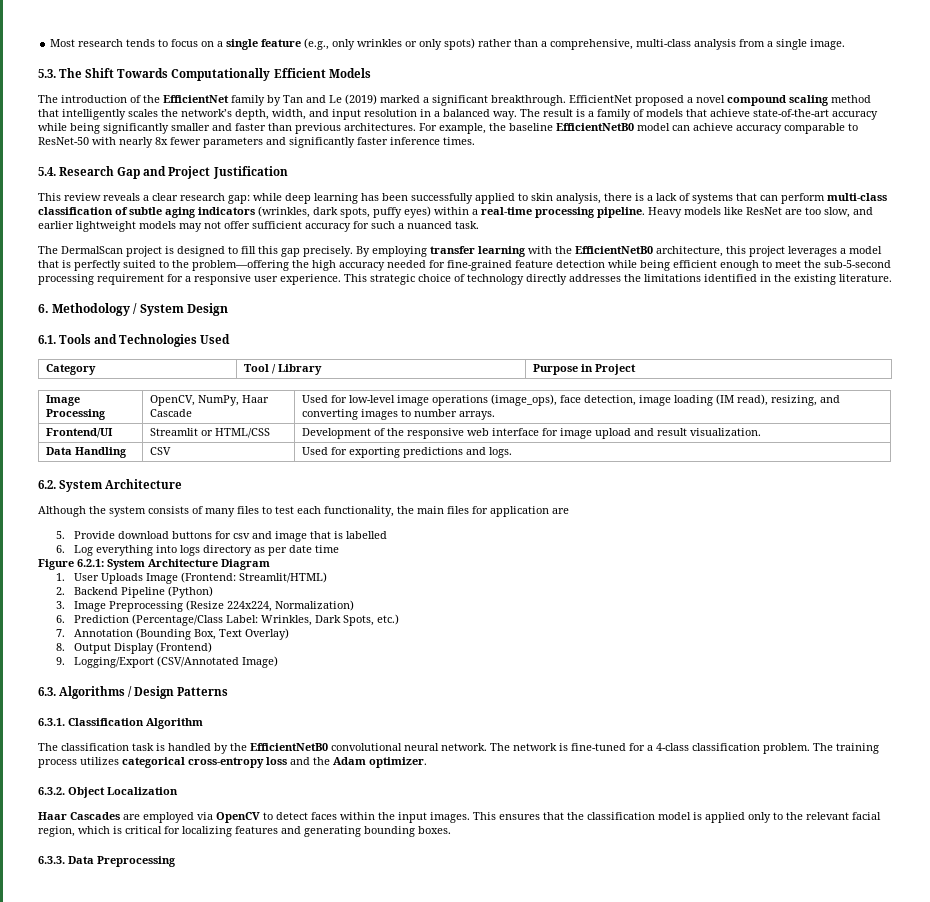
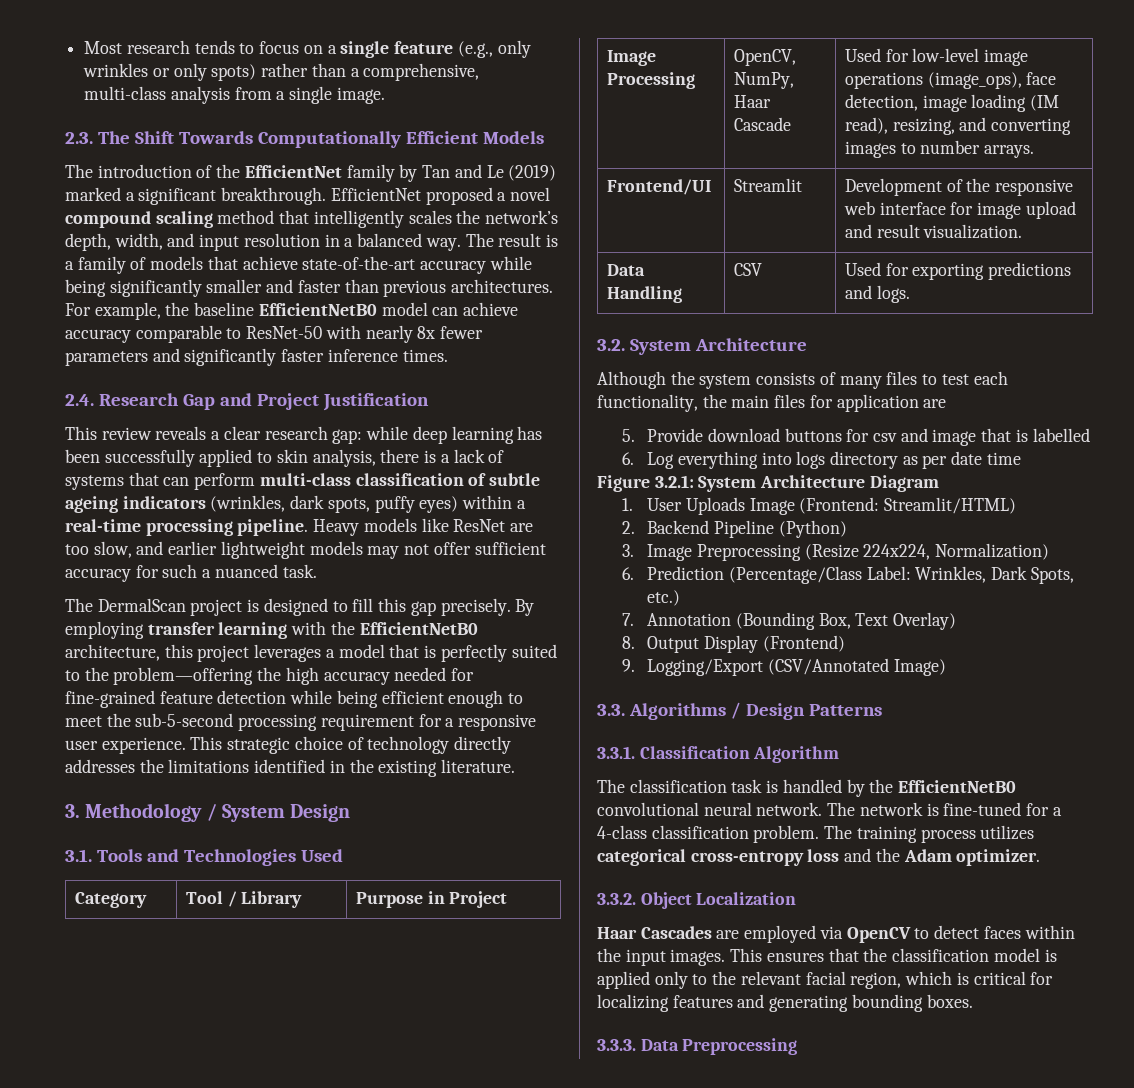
- 5.3. The Shift Towards Computationally Efficient Models
+ 2.3. The Shift Towards Computationally Efficient Models
- 5.4. Research Gap and Project Justification
+ 2.4. Research Gap and Project Justification
- This review reveals a clear research gap: while deep learning has been successfully applied to skin analysis, there is a lack of systems that can perform multi-class classification of subtle aging indicators (wrinkles, dark spots, puffy eyes) within a real-time processing pipeline.
+ This review reveals a clear research gap: while deep learning has been successfully applied to skin analysis, there is a lack of systems that can perform multi-class classification of subtle ageing indicators (wrinkles, dark spots, puffy eyes) within a real-time processing pipeline.
- 6. Methodology / System Design
+ 3. Methodology / System Design
- 6.1. Tools and Technologies Used
+ 3.1. Tools and Technologies Used
- Frontend/UI | Streamlit or HTML/CSS | Development of the responsive web interface for image upload and result visualization.
+ Frontend/UI | Streamlit | Development of the responsive web interface for image upload and result visualization.
- 6.2. System Architecture
+ 3.2. System Architecture
- Figure 6.2.1: System Architecture Diagram
+ Figure 3.2.1: System Architecture Diagram
- 6.3. Algorithms / Design Patterns
+ 3.3. Algorithms / Design Patterns
- 6.3.1. Classification Algorithm
+ 3.3.1. Classification Algorithm
- 6.3.2. Object Localization
+ 3.3.2. Object Localization
- 6.3.3. Data Preprocessing
+ 3.3.3. Data Preprocessing

